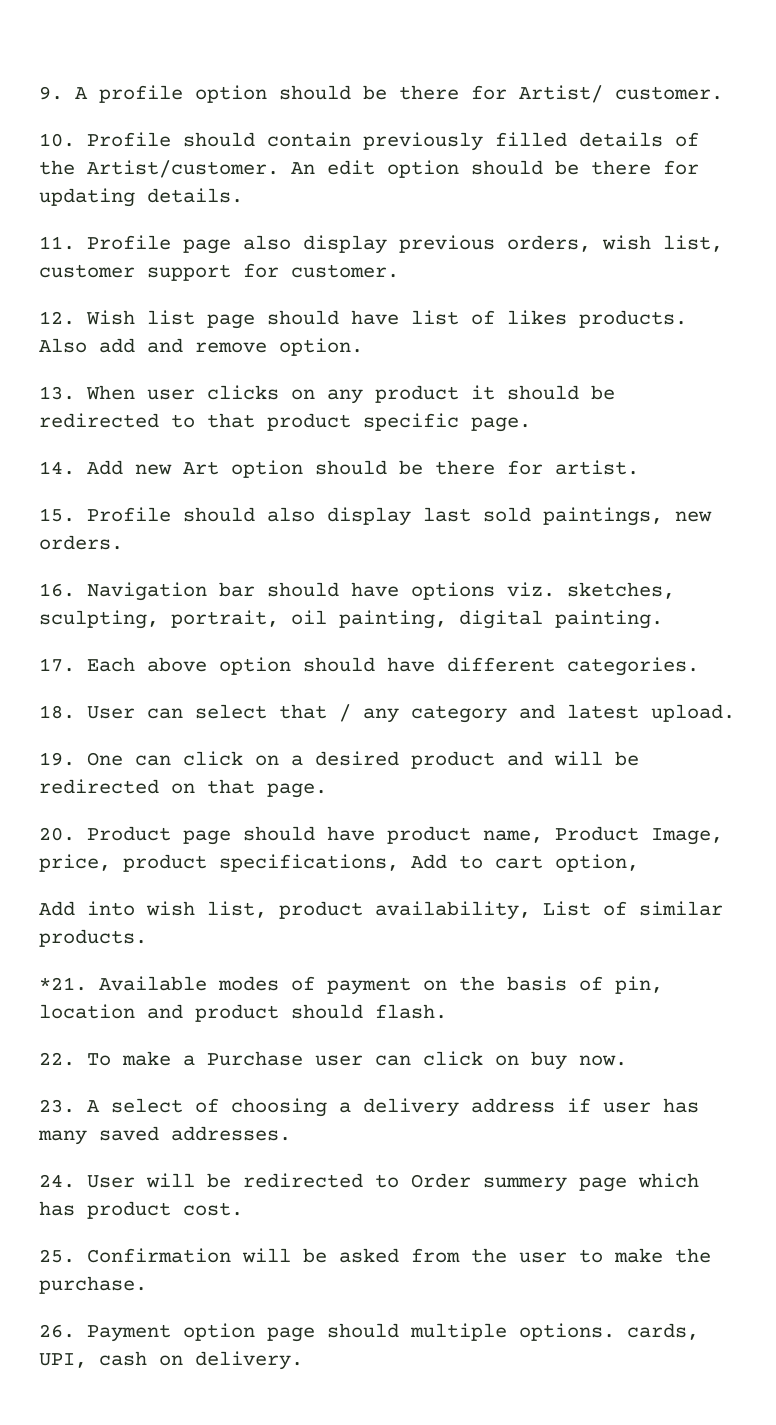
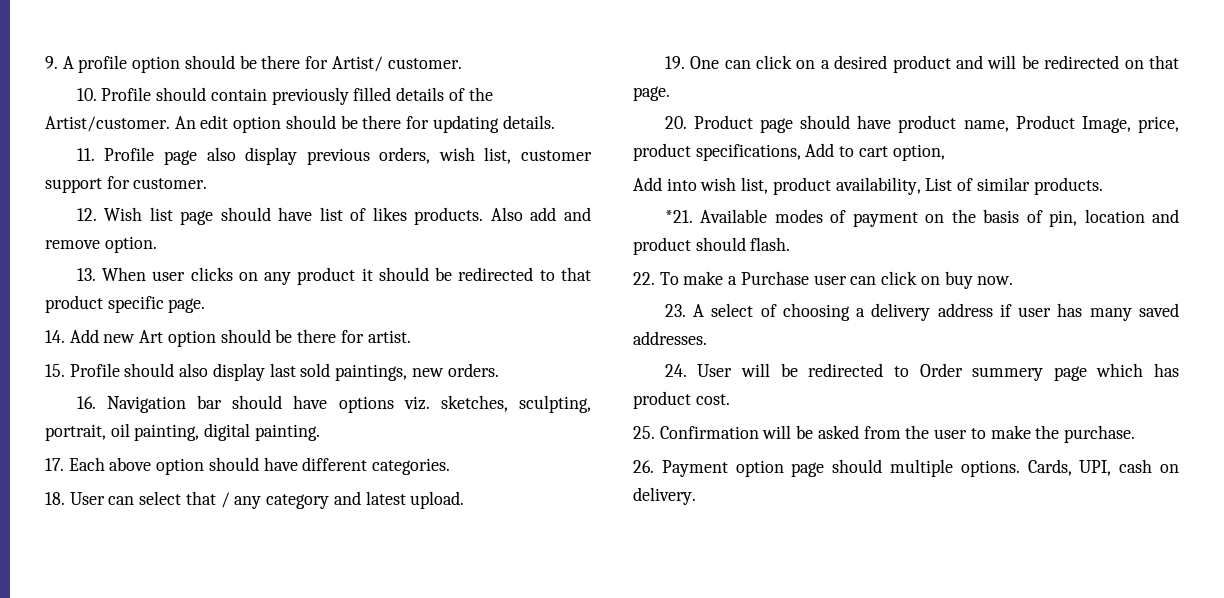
- 26. Payment option page should multiple options. cards, UPI, cash on delivery.
+ 26. Payment option page should multiple options. Cards, UPI, cash on delivery.

